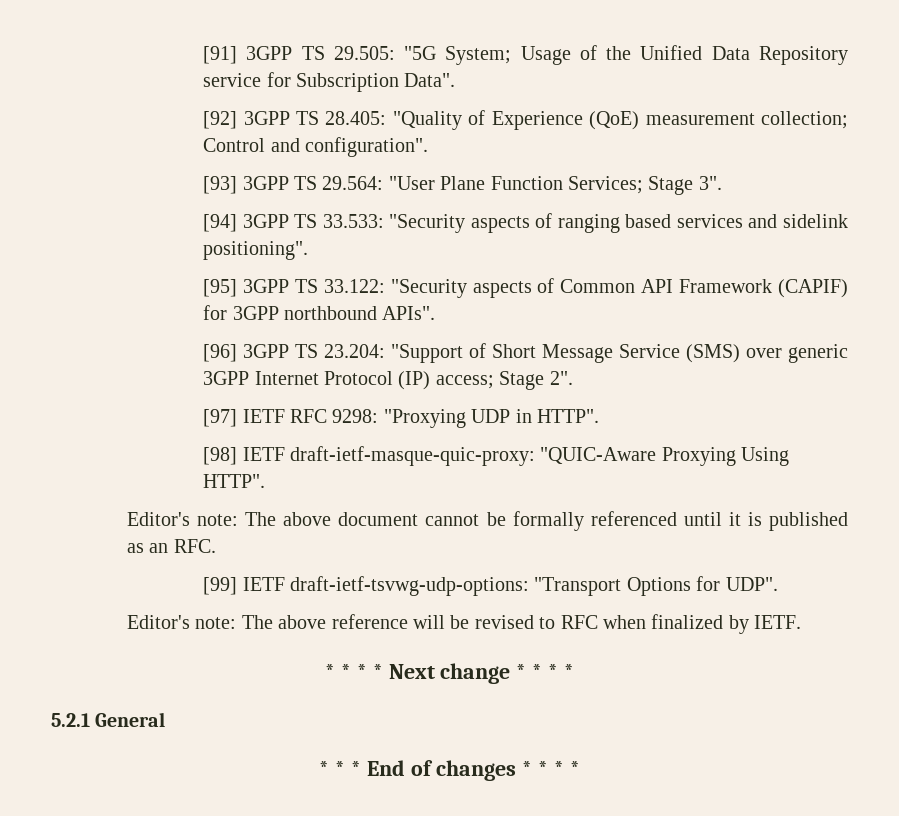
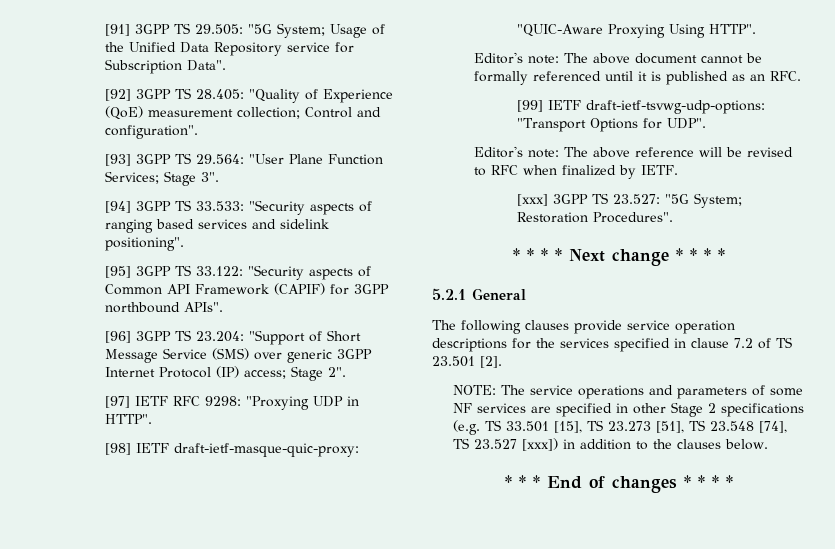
+ [xxx] 3GPP TS 23.527: "5G System; Restoration Procedures".
+ The following clauses provide service operation descriptions for the services specified in clause 7.2 of TS 23.501 [2].
+ NOTE: The service operations and parameters of some NF services are specified in other Stage 2 specifications (e.g. TS 33.501 [15], TS 23.273 [51], TS 23.548 [74], TS 23.527 [xxx]) in addition to the clauses below.

